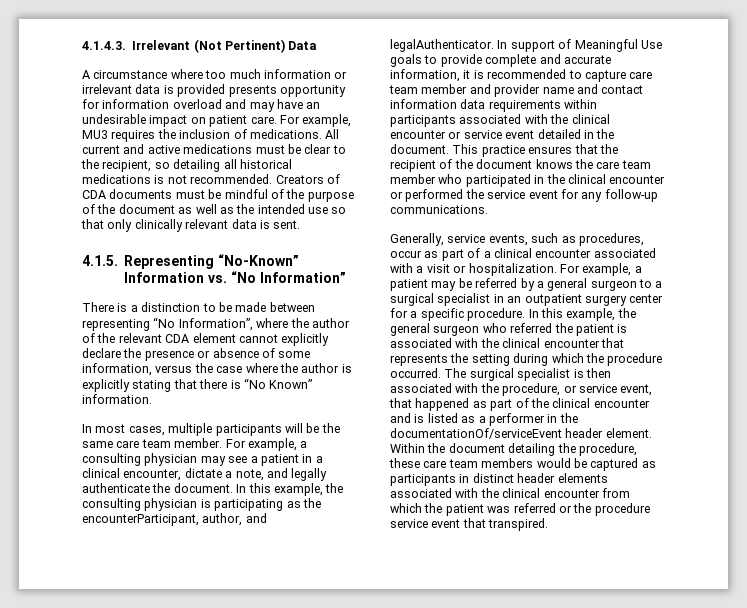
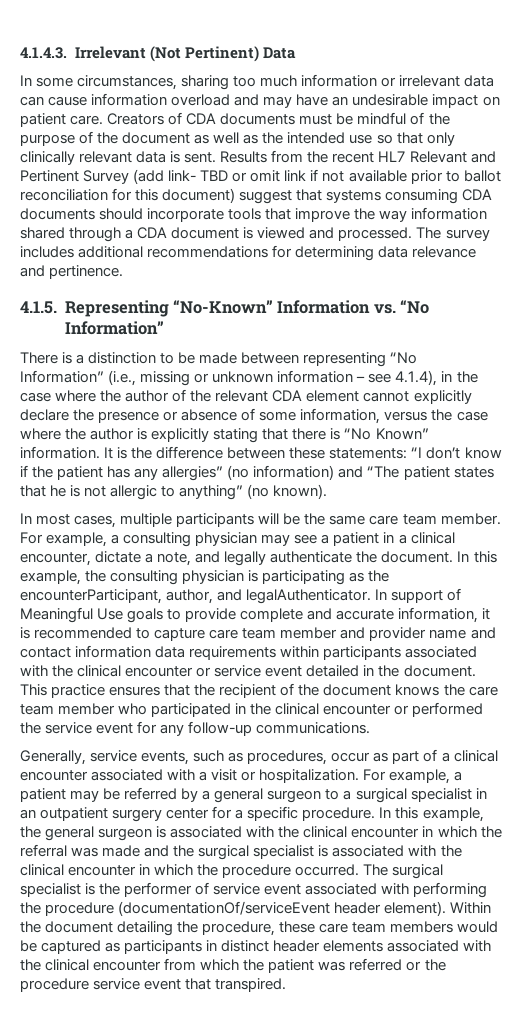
- A circumstance where too much information or irrelevant data is provided presents opportunity for information overload and may have an undesirable impact on patient care.
+ In some circumstances, sharing too much information or irrelevant data can cause information overload and may have an undesirable impact on patient care.
- For example, MU3 requires the inclusion of medications. All current and active medications must be clear to the recipient, so detailing all historical medications is not recommended.
+ Results from the recent HL7 Relevant and Pertinent Survey (add link- TBD or omit link if not available prior to ballot reconciliation for this document) suggest that systems consuming CDA documents should incorporate tools that improve the way information shared through a CDA document is viewed and processed. The survey includes additional recommendations for determining data relevance and pertinence.
- There is a distinction to be made between representing “No Information”, where the author of the relevant CDA element cannot explicitly declare the presence or absence of some information, versus the case where the author is explicitly stating that there is “No Known” information.
+ There is a distinction to be made between representing “No Information” (i.e., missing or unknown information – see 4.1.4), in the case where the author of the relevant CDA element cannot explicitly declare the presence or absence of some information, versus the case where the author is explicitly stating that there is “No Known” information. It is the difference between these statements: “I don’t know if the patient has any allergies” (no information) and “The patient states that he is not allergic to anything” (no known).
- In this example, the general surgeon who referred the patient is associated with the clinical encounter that represents the setting during which the procedure occurred.
+ In this example, the general surgeon is associated with the clinical encounter in which the referral was made and the surgical specialist is associated with the clinical encounter in which the procedure occurred.
- The surgical specialist is then associated with the procedure, or service event, that happened as part of the clinical encounter and is listed as a performer in the documentationOf/serviceEvent header element.
+ The surgical specialist is the performer of service event associated with performing the procedure (documentationOf/serviceEvent header element).

